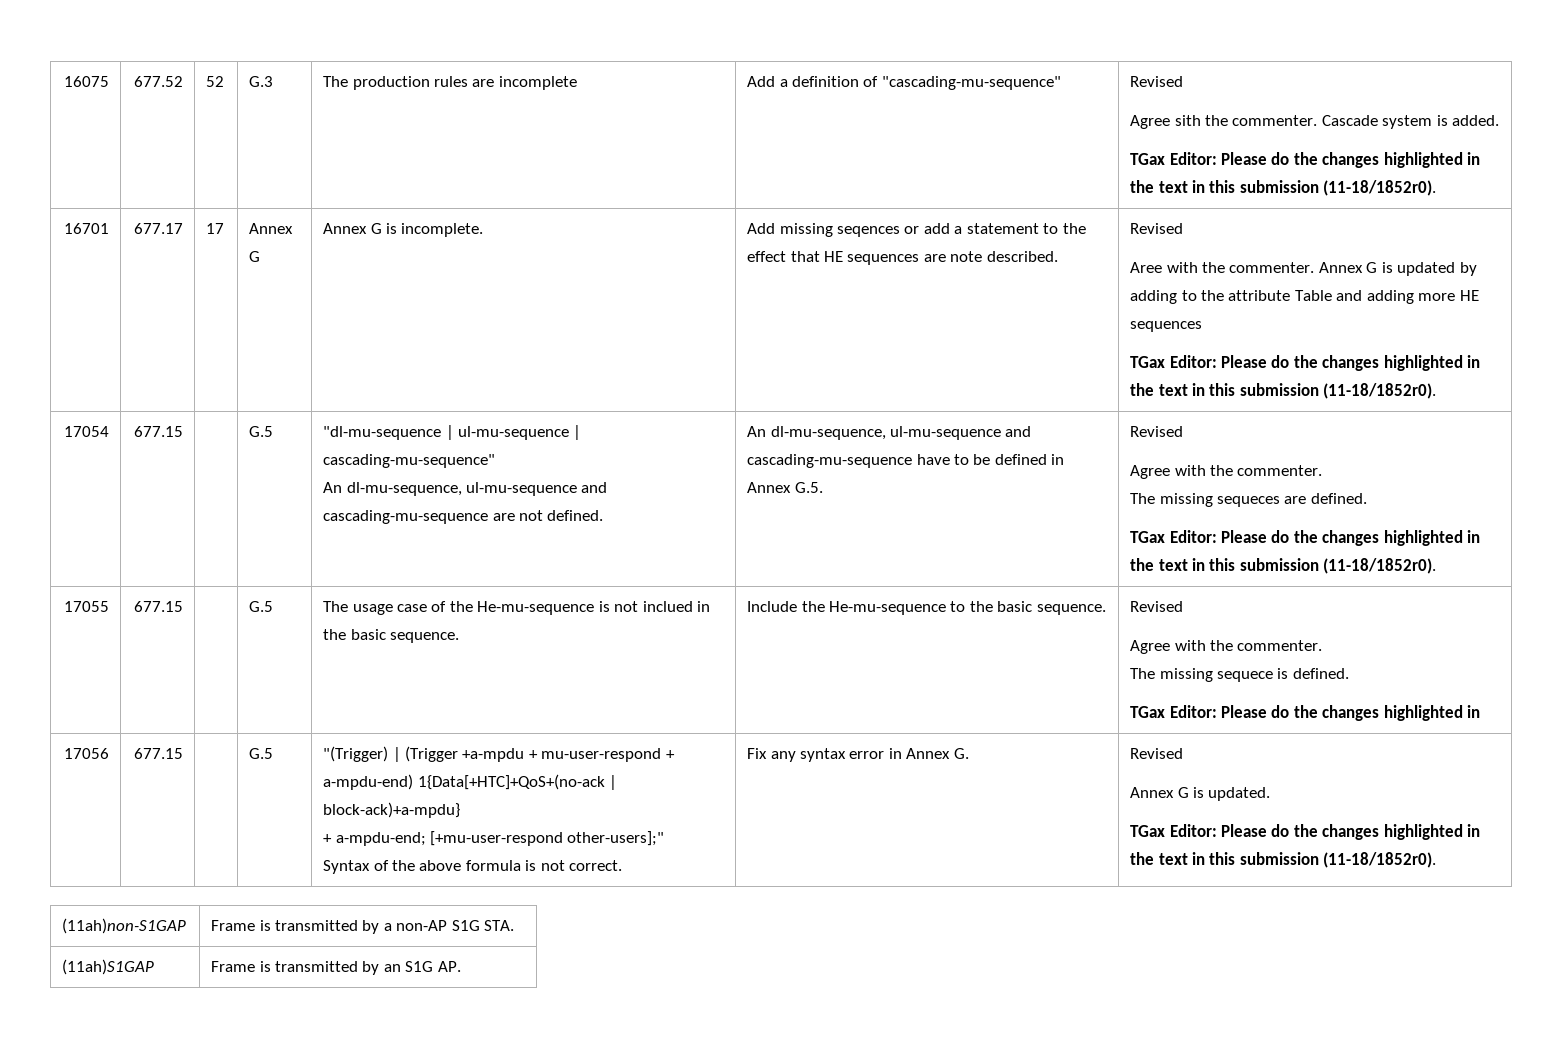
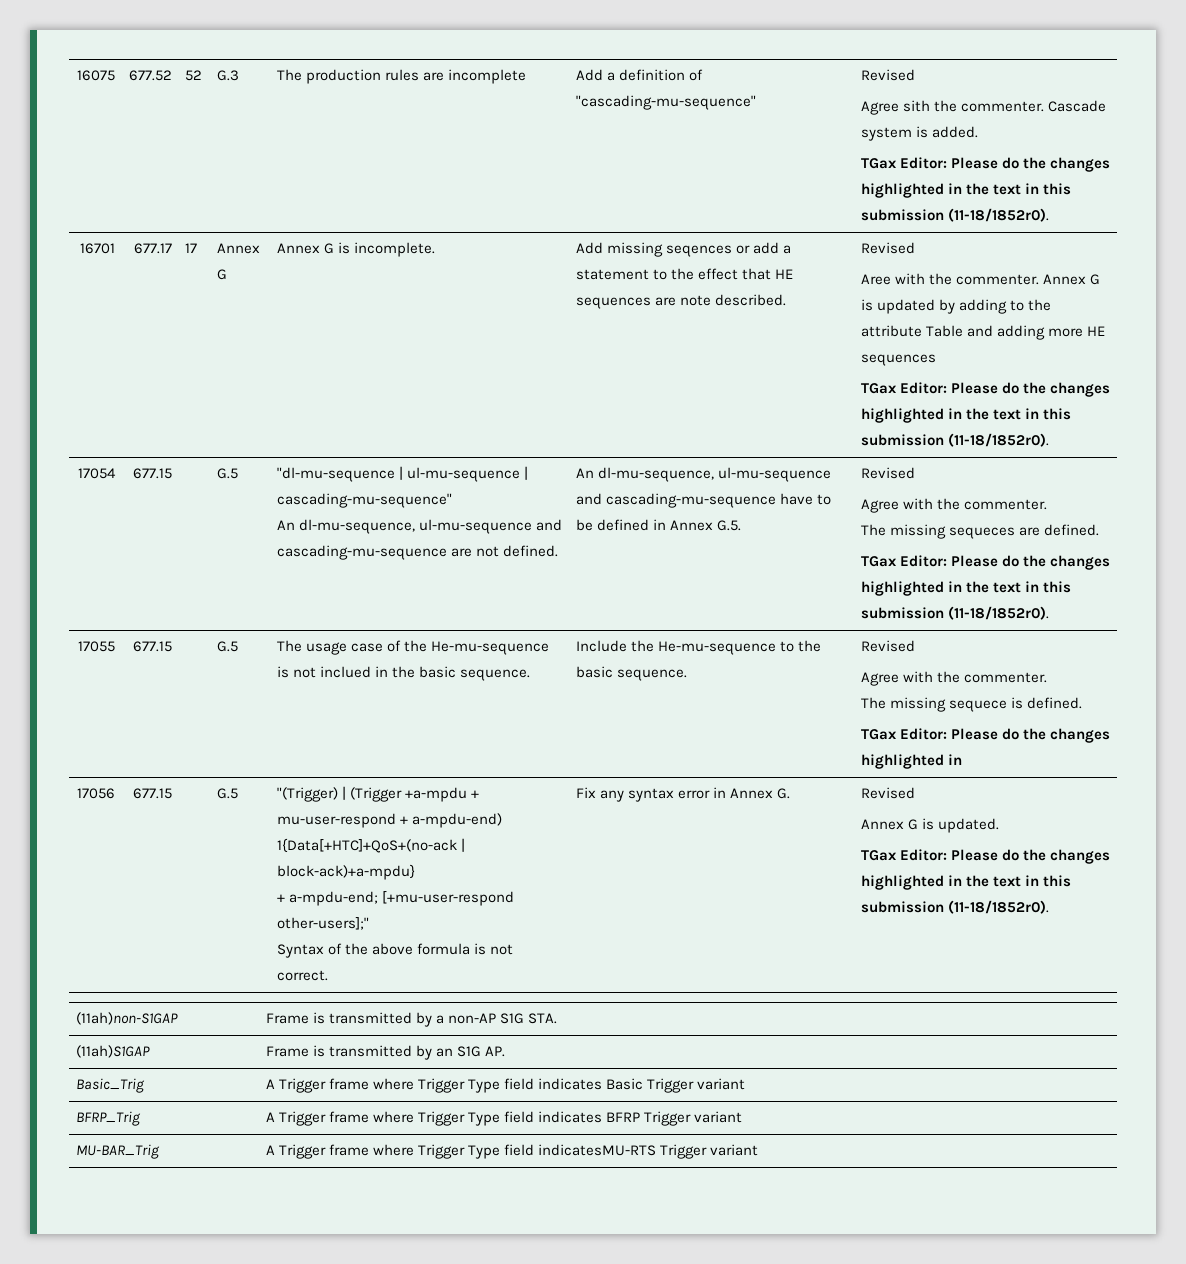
+ Basic_Trig | A Trigger frame where Trigger Type field indicates Basic Trigger variant
+ BFRP_Trig | A Trigger frame where Trigger Type field indicates BFRP Trigger variant
+ MU-BAR_Trig | A Trigger frame where Trigger Type field indicatesMU-RTS Trigger variant

